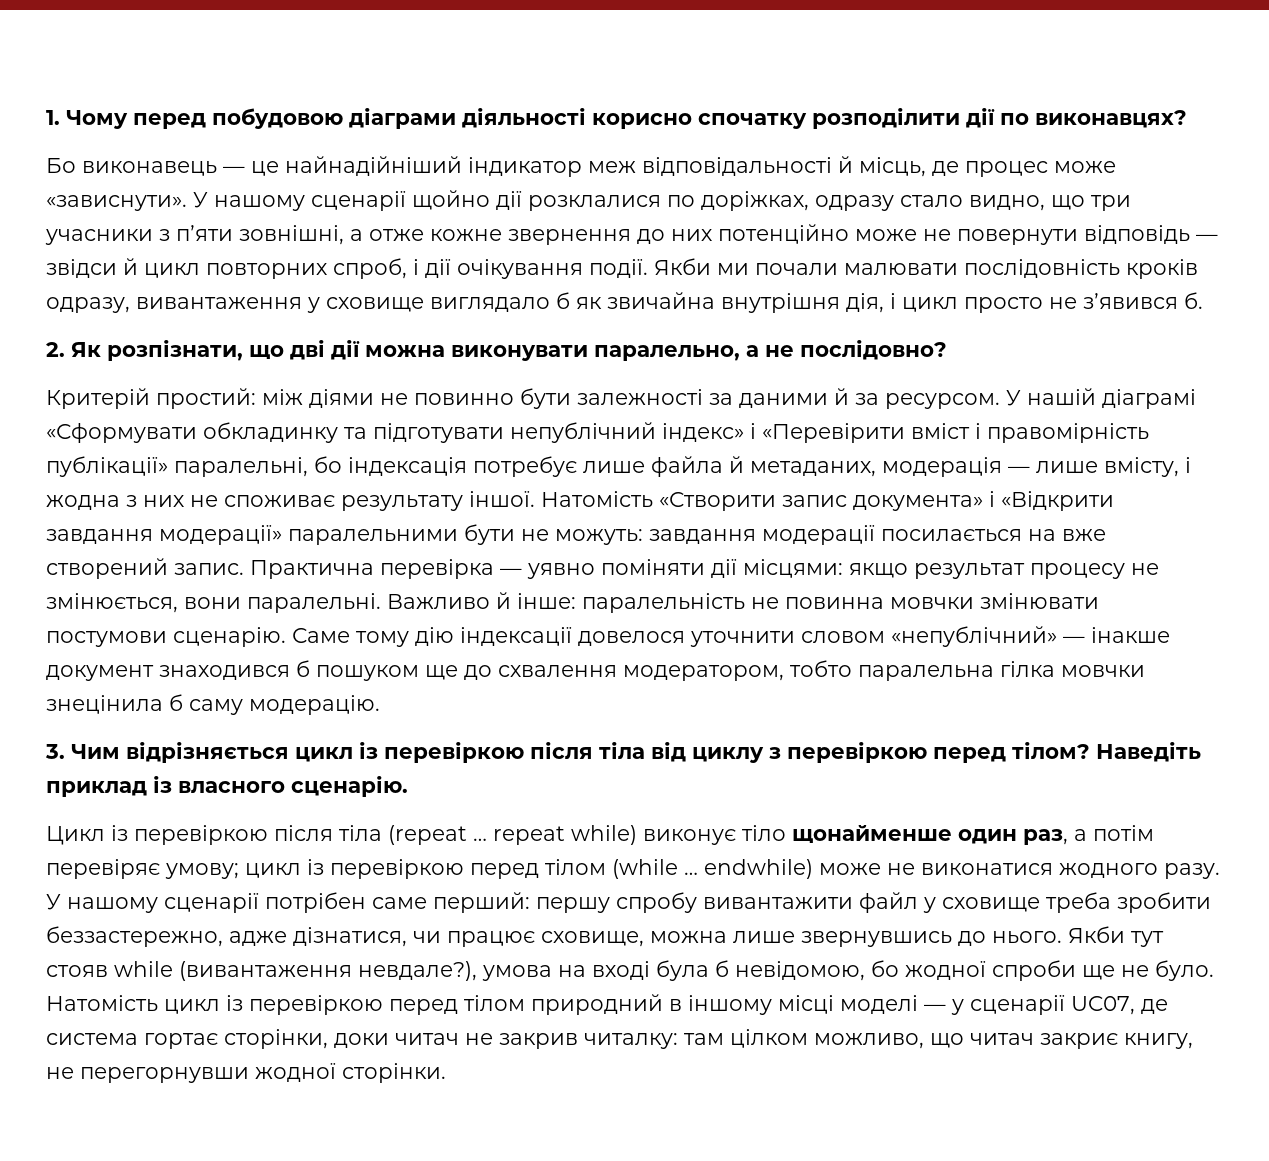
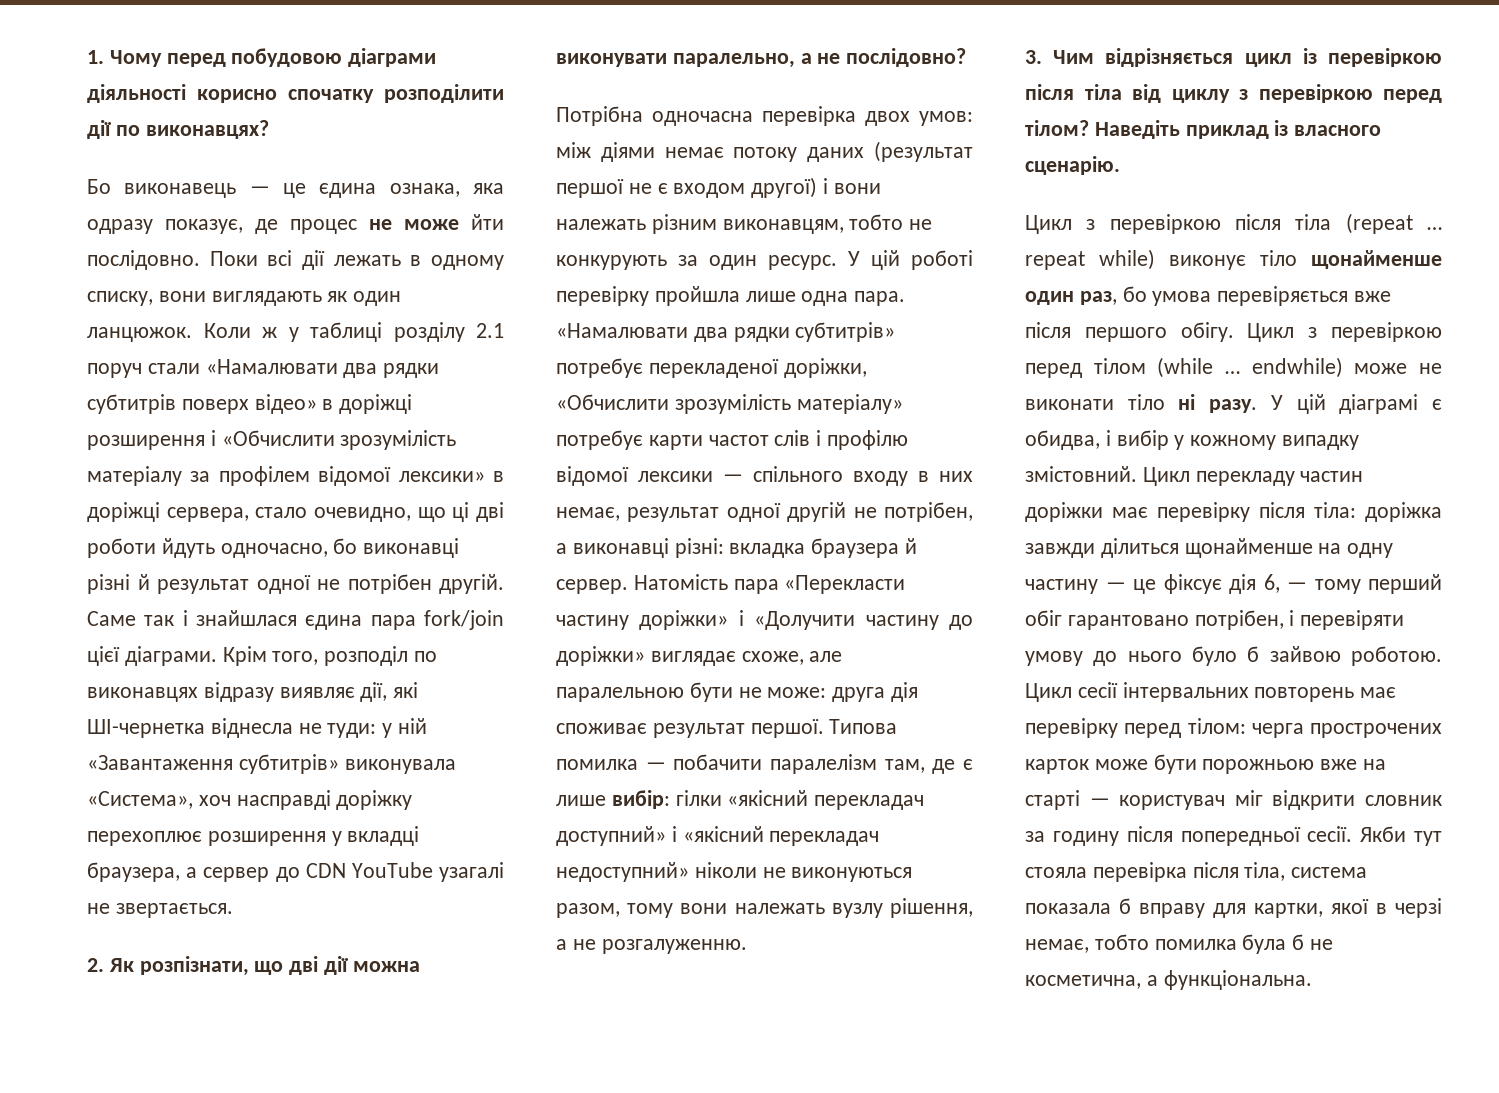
- Бо виконавець — це найнадійніший індикатор меж відповідальності й місць, де процес може «зависнути». У нашому сценарії щойно дії розклалися по доріжках, одразу стало видно, що три учасники з пʼяти зовнішні, а отже кожне звернення до них потенційно може не повернути відповідь — звідси й цикл повторних спроб, і дії очікування події. Якби ми почали малювати послідовність кроків одразу, вивантаження у сховище виглядало б як звичайна внутрішня дія, і цикл просто не зʼявився б.
+ Бо виконавець — це єдина ознака, яка одразу показує, де процес не може йти послідовно. Поки всі дії лежать в одному списку, вони виглядають як один ланцюжок. Коли ж у таблиці розділу 2.1 поруч стали «Намалювати два рядки субтитрів поверх відео» в доріжці розширення і «Обчислити зрозумілість матеріалу за профілем відомої лексики» в доріжці сервера, стало очевидно, що ці дві роботи йдуть одночасно, бо виконавці різні й результат одної не потрібен другій. Саме так і знайшлася єдина пара fork/join цієї діаграми. Крім того, розподіл по виконавцях відразу виявляє дії, які ШІ-чернетка віднесла не туди: у ній «Завантаження субтитрів» виконувала «Система», хоч насправді доріжку перехоплює розширення у вкладці браузера, а сервер до CDN YouTube узагалі не звертається.
- Критерій простий: між діями не повинно бути залежності за даними й за ресурсом. У нашій діаграмі «Сформувати обкладинку та підготувати непублічний індекс» і «Перевірити вміст і правомірність публікації» паралельні, бо індексація потребує лише файла й метаданих, модерація — лише вмісту, і жодна з них не споживає результату іншої. Натомість «Створити запис документа» і «Відкрити завдання модерації» паралельними бути не можуть: завдання модерації посилається на вже створений запис. Практична перевірка — уявно поміняти дії місцями: якщо результат процесу не змінюється, вони паралельні. Важливо й інше: паралельність не повинна мовчки змінювати постумови сценарію. Саме тому дію індексації довелося уточнити словом «непублічний» — інакше документ знаходився б пошуком ще до схвалення модератором, тобто паралельна гілка мовчки знецінила б саму модерацію.
+ Потрібна одночасна перевірка двох умов: між діями немає потоку даних (результат першої не є входом другої) і вони належать різним виконавцям, тобто не конкурують за один ресурс. У цій роботі перевірку пройшла лише одна пара. «Намалювати два рядки субтитрів» потребує перекладеної доріжки, «Обчислити зрозумілість матеріалу» потребує карти частот слів і профілю відомої лексики — спільного входу в них немає, результат одної другій не потрібен, а виконавці різні: вкладка браузера й сервер. Натомість пара «Перекласти частину доріжки» і «Долучити частину до доріжки» виглядає схоже, але паралельною бути не може: друга дія споживає результат першої. Типова помилка — побачити паралелізм там, де є лише вибір: гілки «якісний перекладач доступний» і «якісний перекладач недоступний» ніколи не виконуються разом, тому вони належать вузлу рішення, а не розгалуженню.
- Цикл із перевіркою після тіла (repeat … repeat while) виконує тіло щонайменше один раз, а потім перевіряє умову; цикл із перевіркою перед тілом (while … endwhile) може не виконатися жодного разу. У нашому сценарії потрібен саме перший: першу спробу вивантажити файл у сховище треба зробити беззастережно, адже дізнатися, чи працює сховище, можна лише звернувшись до нього. Якби тут стояв while (вивантаження невдале?), умова на вході була б невідомою, бо жодної спроби ще не було. Натомість цикл із перевіркою перед тілом природний в іншому місці моделі — у сценарії UC07, де система гортає сторінки, доки читач не закрив читалку: там цілком можливо, що читач закриє книгу, не перегорнувши жодної сторінки.
+ Цикл з перевіркою після тіла (repeat … repeat while) виконує тіло щонайменше один раз, бо умова перевіряється вже після першого обігу. Цикл з перевіркою перед тілом (while … endwhile) може не виконати тіло ні разу. У цій діаграмі є обидва, і вибір у кожному випадку змістовний. Цикл перекладу частин доріжки має перевірку після тіла: доріжка завжди ділиться щонайменше на одну частину — це фіксує дія 6, — тому перший обіг гарантовано потрібен, і перевіряти умову до нього було б зайвою роботою. Цикл сесії інтервальних повторень має перевірку перед тілом: черга прострочених карток може бути порожньою вже на старті — користувач міг відкрити словник за годину після попередньої сесії. Якби тут стояла перевірка після тіла, система показала б вправу для картки, якої в черзі немає, тобто помилка була б не косметична, а функціональна.

